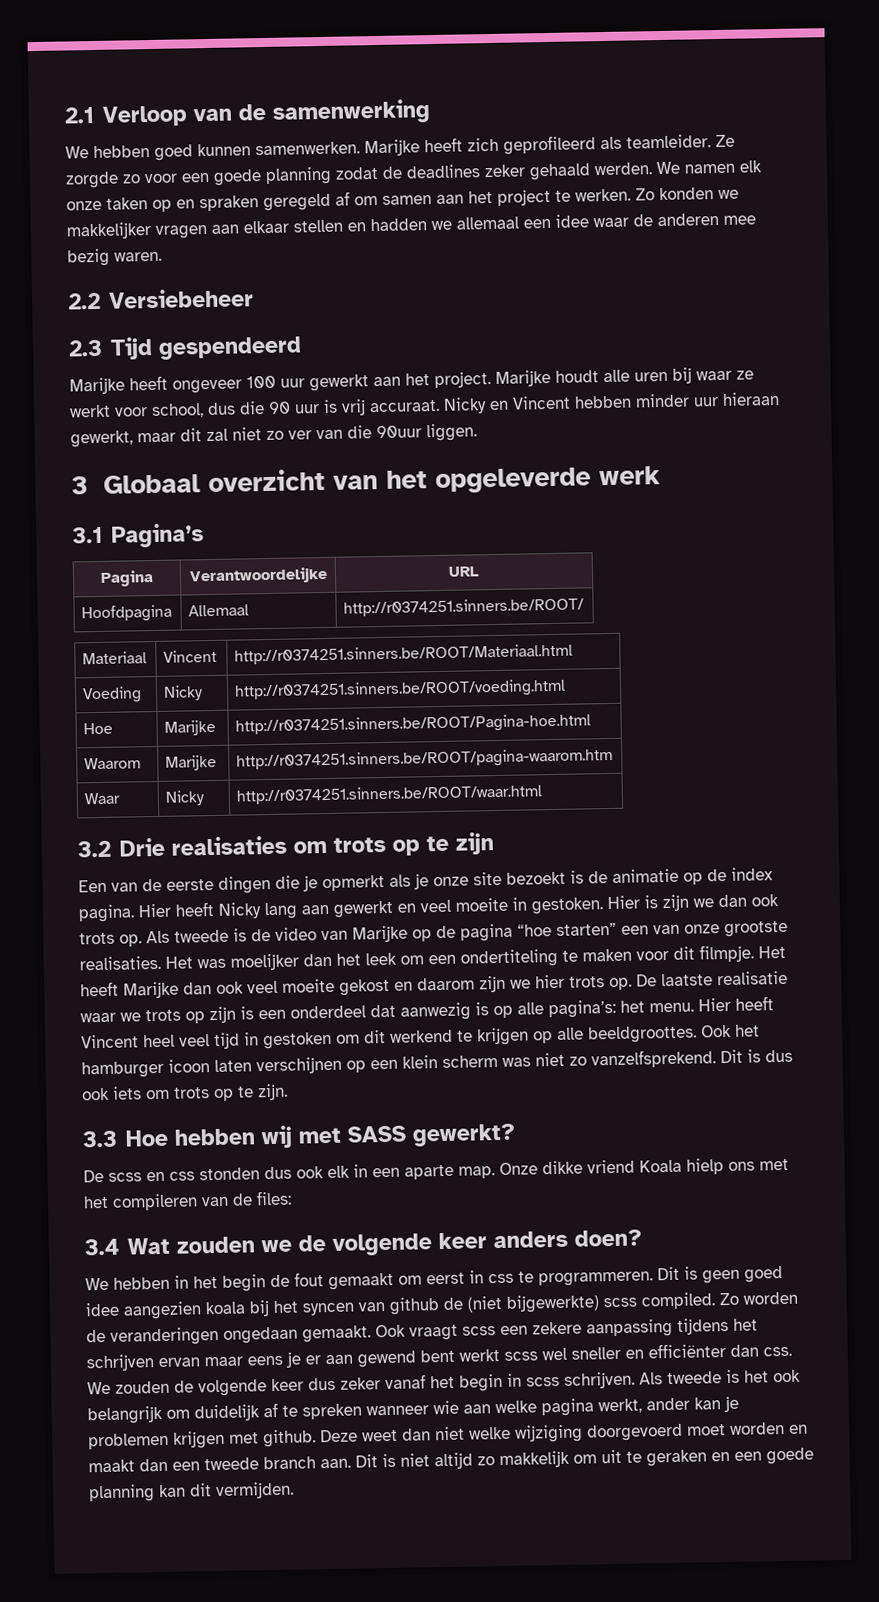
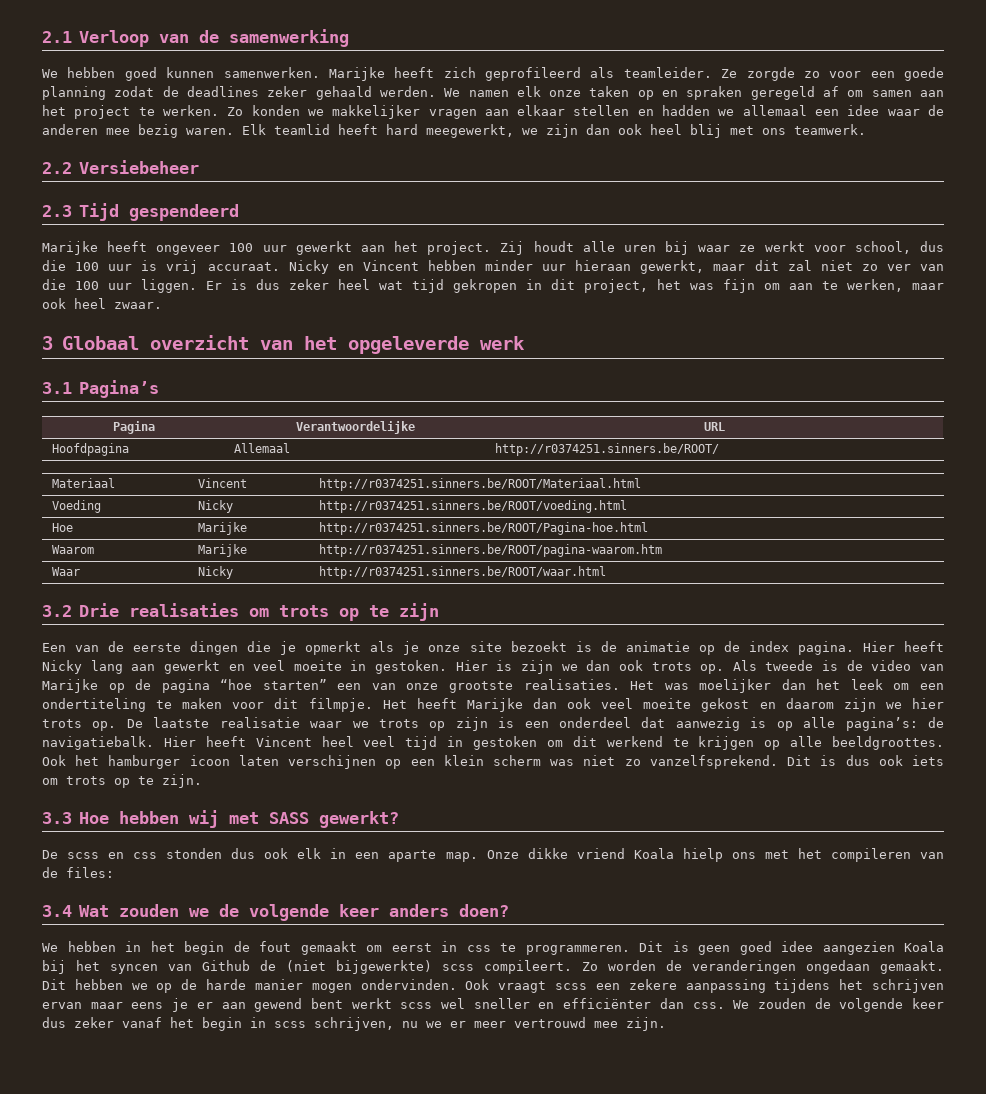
+ Elk teamlid heeft hard meegewerkt, we zijn dan ook heel blij met ons teamwerk.
- Marijke houdt alle uren bij waar ze werkt voor school, dus die 90 uur is vrij accuraat.
+ Zij houdt alle uren bij waar ze werkt voor school, dus die 100 uur is vrij accuraat.
- Nicky en Vincent hebben minder uur hieraan gewerkt, maar dit zal niet zo ver van die 90uur liggen.
+ Nicky en Vincent hebben minder uur hieraan gewerkt, maar dit zal niet zo ver van die 100 uur liggen. Er is dus zeker heel wat tijd gekropen in dit project, het was fijn om aan te werken, maar ook heel zwaar.
- Het heeft Marijke dan ook veel moeite gekost en daarom zijn we hier trots op. De laatste realisatie waar we trots op zijn is een onderdeel dat aanwezig is op alle pagina’s: het menu.
+ Het heeft Marijke dan ook veel moeite gekost en daarom zijn we hier trots op. De laatste realisatie waar we trots op zijn is een onderdeel dat aanwezig is op alle pagina’s: de navigatiebalk.
- Dit is geen goed idee aangezien koala bij het syncen van github de (niet bijgewerkte) scss compiled.
+ Dit is geen goed idee aangezien Koala bij het syncen van Github de (niet bijgewerkte) scss compileert.
+ Dit hebben we op de harde manier mogen ondervinden.
- We zouden de volgende keer dus zeker vanaf het begin in scss schrijven. Als tweede is het ook belangrijk om duidelijk af te spreken wanneer wie aan welke pagina werkt, ander kan je problemen krijgen met github. Deze weet dan niet welke wijziging doorgevoerd moet worden en maakt dan een tweede branch aan. Dit is niet altijd zo makkelijk om uit te geraken en een goede planning kan dit vermijden.
+ We zouden de volgende keer dus zeker vanaf het begin in scss schrijven, nu we er meer vertrouwd mee zijn.

